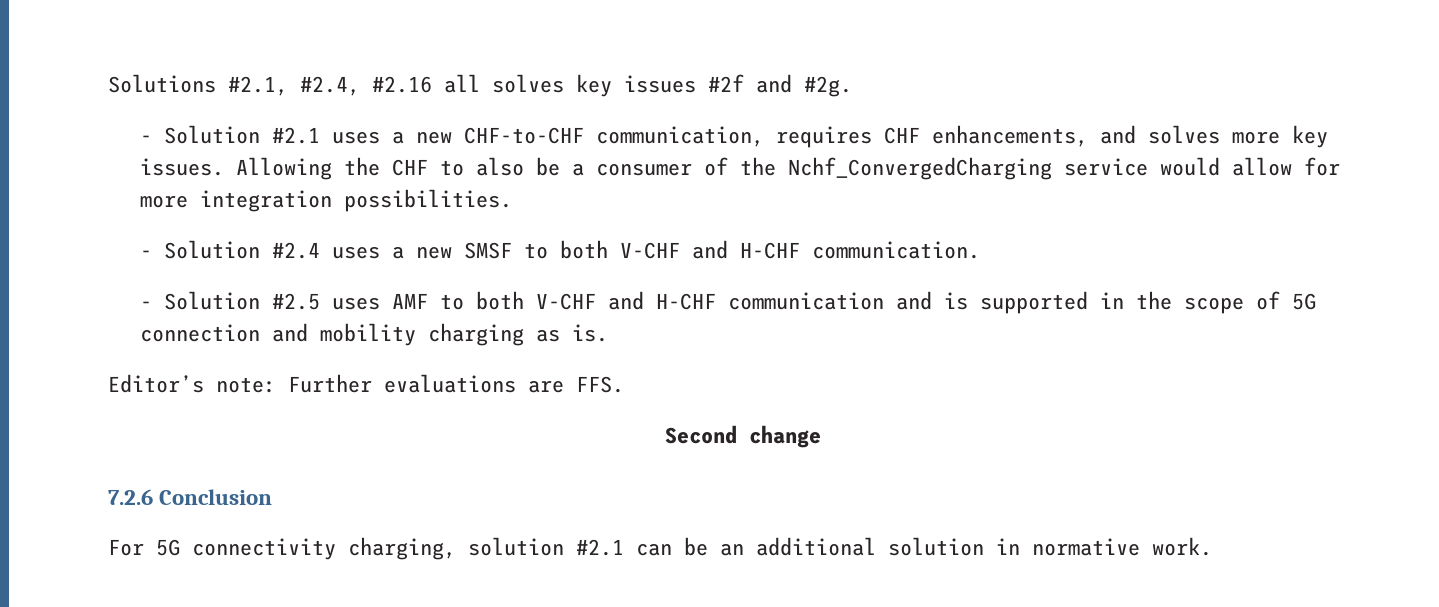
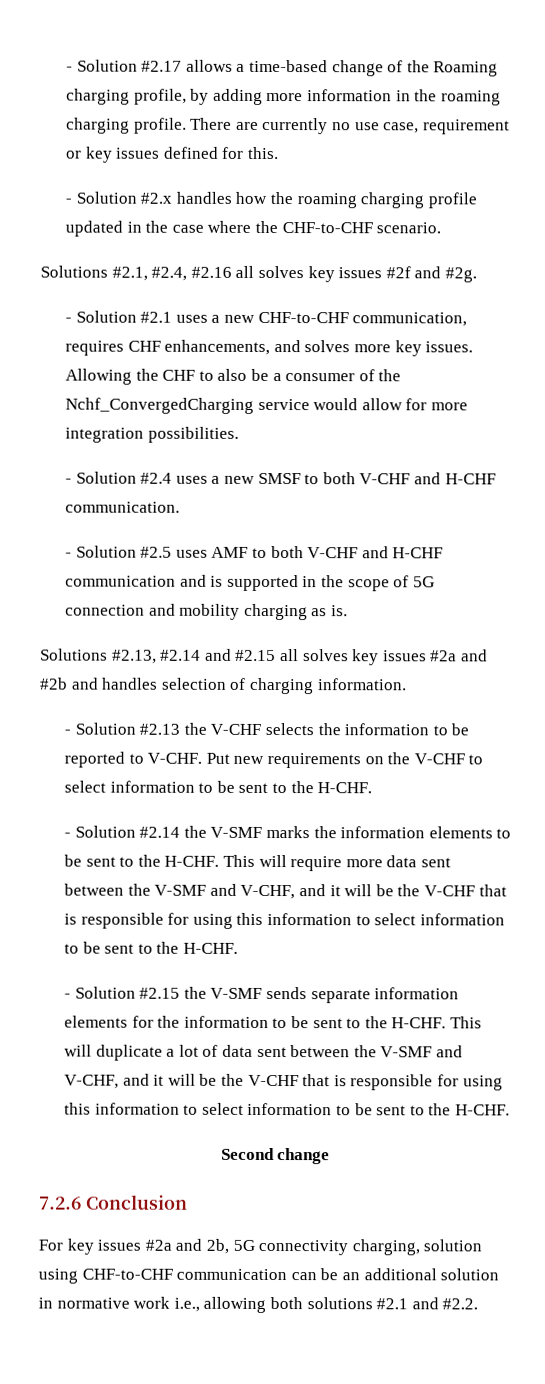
+ - Solution #2.17 allows a time-based change of the Roaming charging profile, by adding more information in the roaming charging profile. There are currently no use case, requirement or key issues defined for this.
+ - Solution #2.x handles how the roaming charging profile updated in the case where the CHF-to-CHF scenario.
- Editor’s note: Further evaluations are FFS.
+ Solutions #2.13, #2.14 and #2.15 all solves key issues #2a and #2b and handles selection of charging information.
+ - Solution #2.13 the V-CHF selects the information to be reported to V-CHF. Put new requirements on the V-CHF to select information to be sent to the H-CHF.
+ - Solution #2.14 the V-SMF marks the information elements to be sent to the H-CHF. This will require more data sent between the V-SMF and V-CHF, and it will be the V-CHF that is responsible for using this information to select information to be sent to the H-CHF.
+ - Solution #2.15 the V-SMF sends separate information elements for the information to be sent to the H-CHF. This will duplicate a lot of data sent between the V-SMF and V-CHF, and it will be the V-CHF that is responsible for using this information to select information to be sent to the H-CHF.
- For 5G connectivity charging, solution #2.1 can be an additional solution in normative work.
+ For key issues #2a and 2b, 5G connectivity charging, solution using CHF-to-CHF communication can be an additional solution in normative work i.e., allowing both solutions #2.1 and #2.2.

